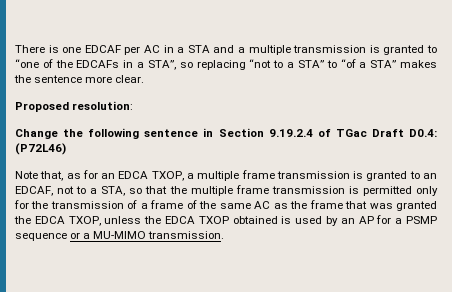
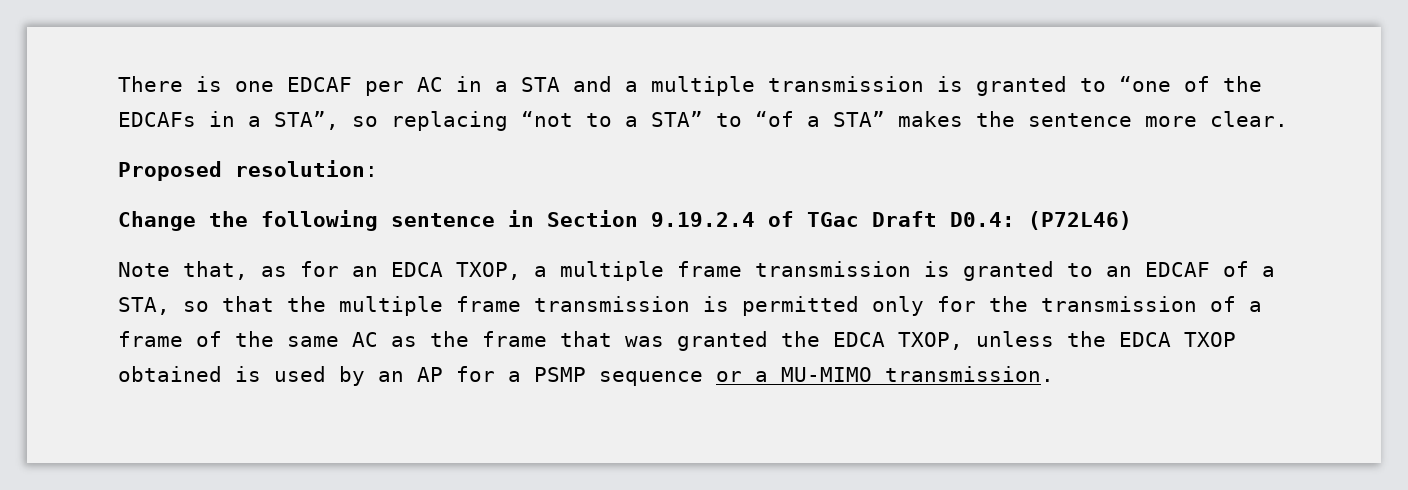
- Note that, as for an EDCA TXOP, a multiple frame transmission is granted to an EDCAF, not to a STA, so that the multiple frame transmission is permitted only for the transmission of a frame of the same AC as the frame that was granted the EDCA TXOP, unless the EDCA TXOP obtained is used by an AP for a PSMP sequence or a MU-MIMO transmission.
+ Note that, as for an EDCA TXOP, a multiple frame transmission is granted to an EDCAF of a STA, so that the multiple frame transmission is permitted only for the transmission of a frame of the same AC as the frame that was granted the EDCA TXOP, unless the EDCA TXOP obtained is used by an AP for a PSMP sequence or a MU-MIMO transmission.

